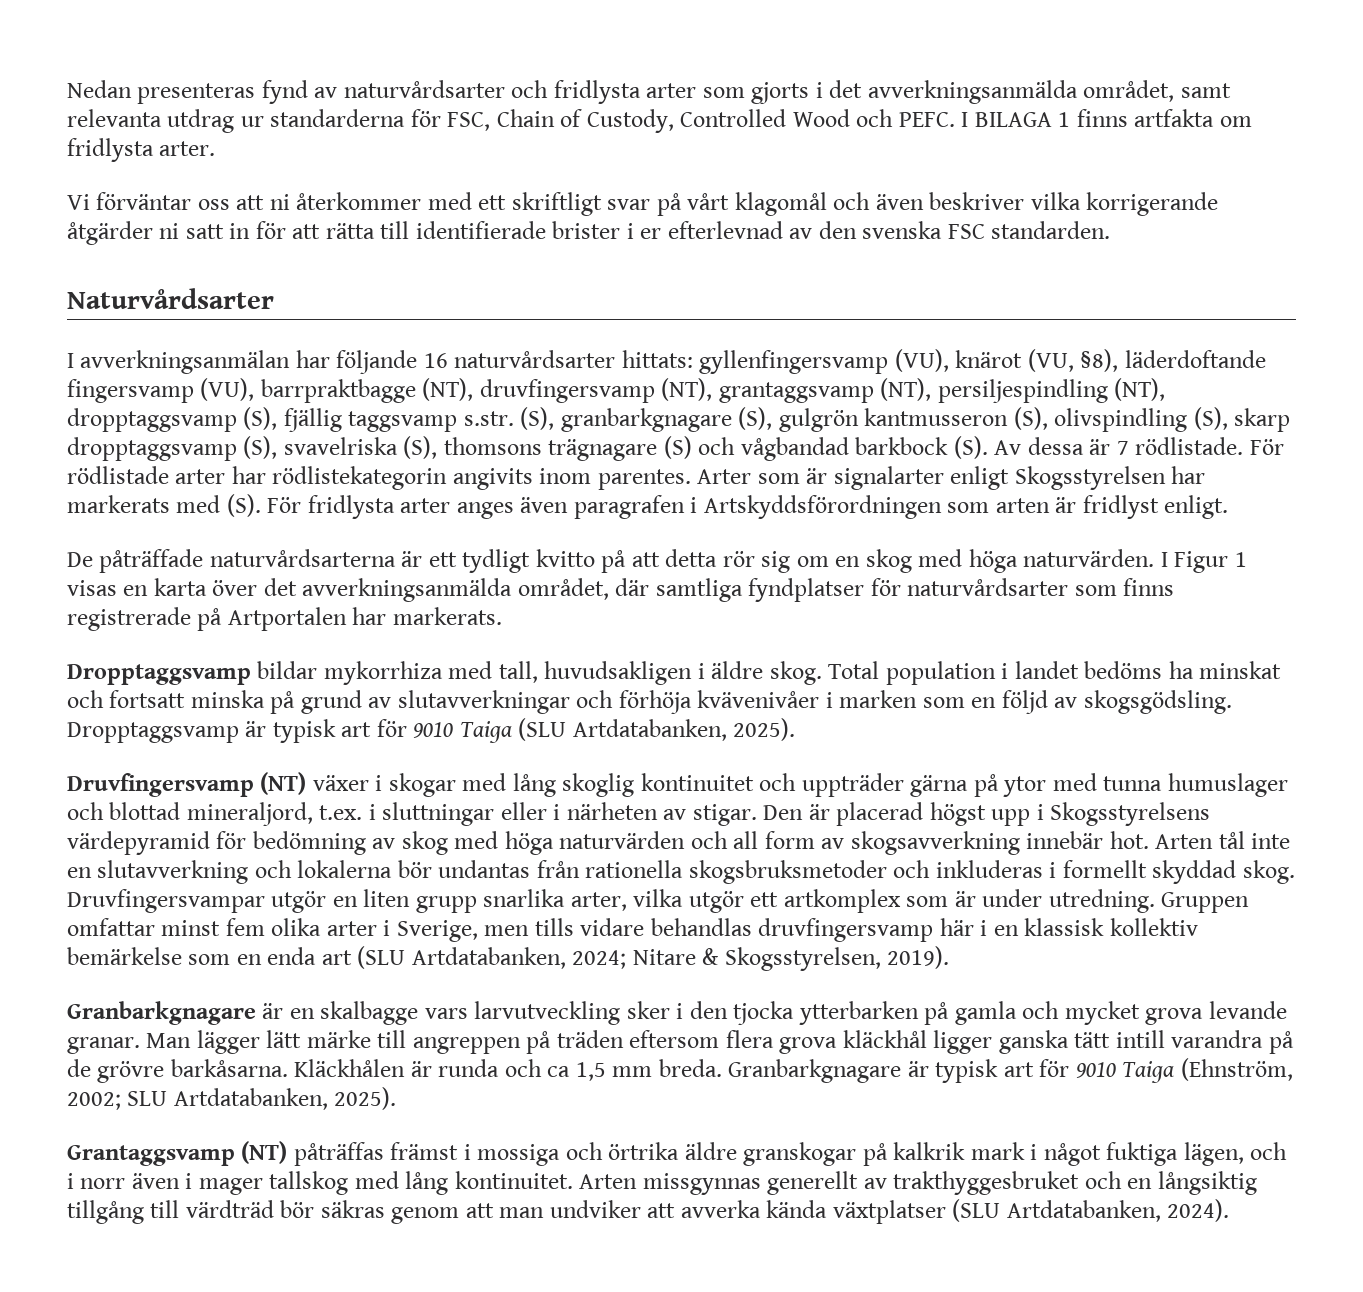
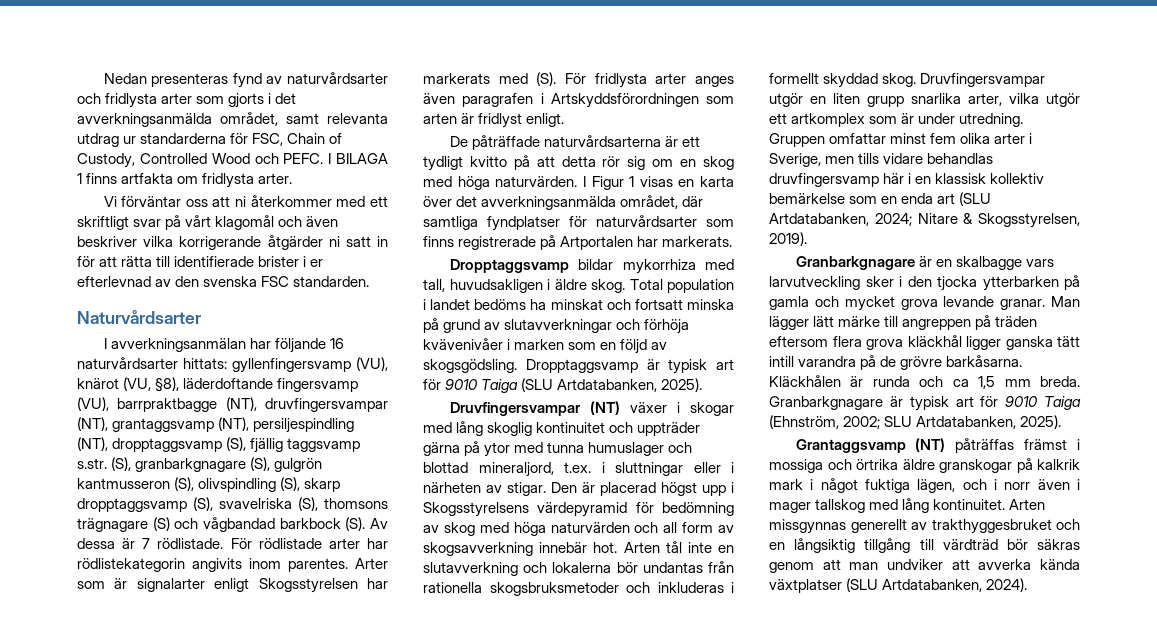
- I avverkningsanmälan har följande 16 naturvårdsarter hittats: gyllenfingersvamp (VU), knärot (VU, §8), läderdoftande fingersvamp (VU), barrpraktbagge (NT), druvfingersvamp (NT), grantaggsvamp (NT), persiljespindling (NT), dropptaggsvamp (S), fjällig taggsvamp s.str. (S), granbarkgnagare (S), gulgrön kantmusseron (S), olivspindling (S), skarp dropptaggsvamp (S), svavelriska (S), thomsons trägnagare (S) och vågbandad barkbock (S). Av dessa är 7 rödlistade.
+ I avverkningsanmälan har följande 16 naturvårdsarter hittats: gyllenfingersvamp (VU), knärot (VU, §8), läderdoftande fingersvamp (VU), barrpraktbagge (NT), druvfingersvampar (NT), grantaggsvamp (NT), persiljespindling (NT), dropptaggsvamp (S), fjällig taggsvamp s.str. (S), granbarkgnagare (S), gulgrön kantmusseron (S), olivspindling (S), skarp dropptaggsvamp (S), svavelriska (S), thomsons trägnagare (S) och vågbandad barkbock (S). Av dessa är 7 rödlistade.
- Druvfingersvamp (NT) växer i skogar med lång skoglig kontinuitet och uppträder gärna på ytor med tunna humuslager och blottad mineraljord, t.ex. i sluttningar eller i närheten av stigar.
+ Druvfingersvampar (NT) växer i skogar med lång skoglig kontinuitet och uppträder gärna på ytor med tunna humuslager och blottad mineraljord, t.ex. i sluttningar eller i närheten av stigar.

